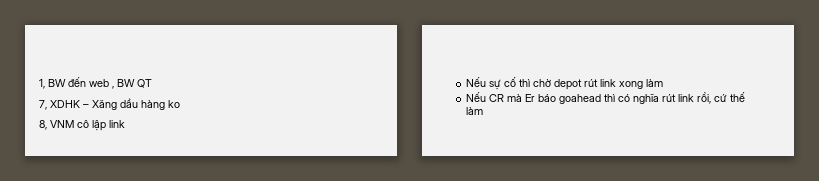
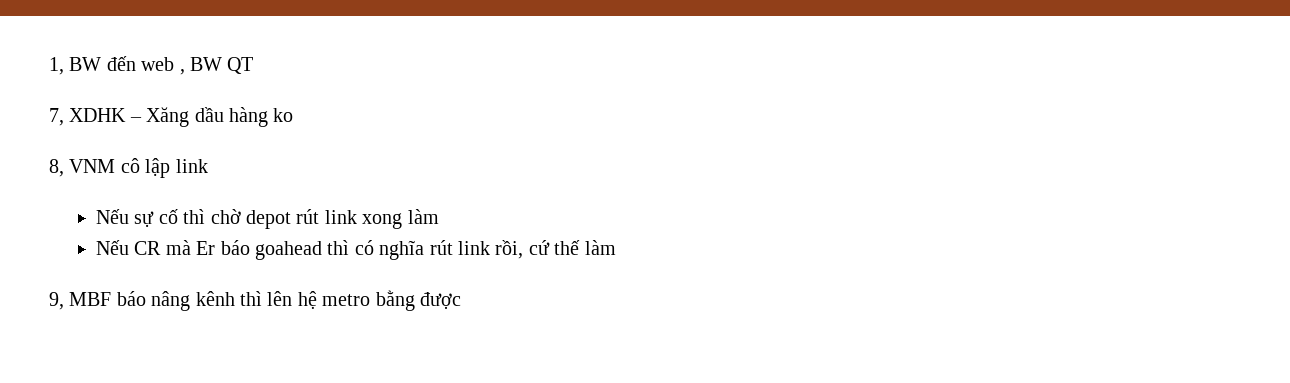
+ 9, MBF báo nâng kênh thì lên hệ metro bằng được

